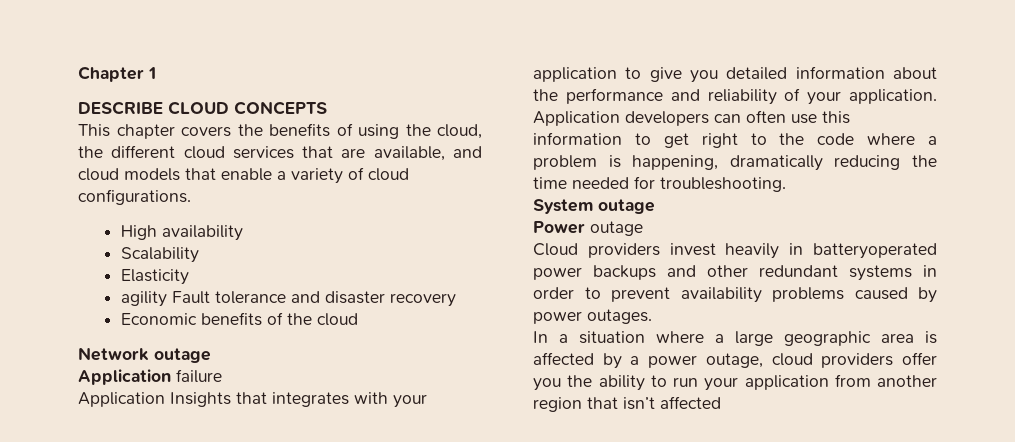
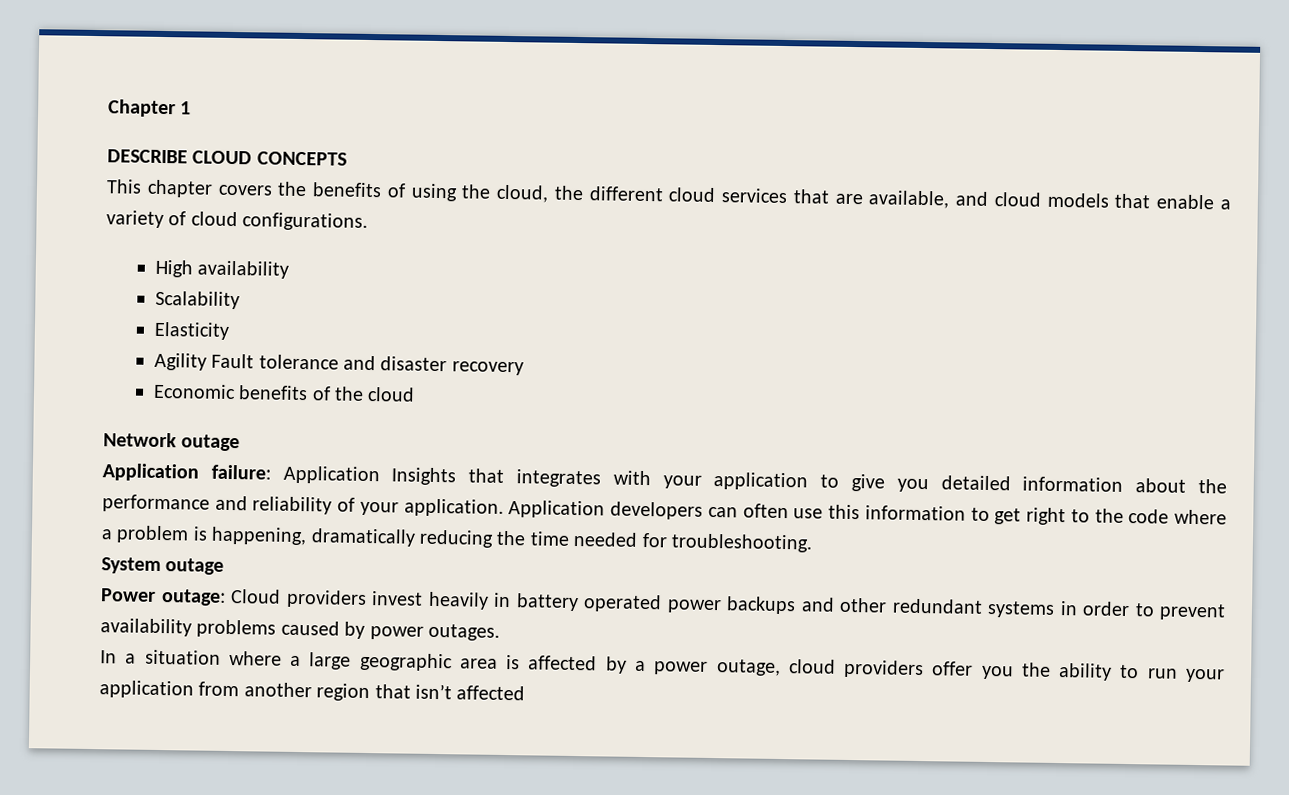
- agility Fault tolerance and disaster recovery
+ Agility Fault tolerance and disaster recovery
- Application failure
- Application Insights that integrates with your application to give you detailed information about the performance and reliability of your application.
+ Application failure: Application Insights that integrates with your application to give you detailed information about the performance and reliability of your application.
- Power outage
- Cloud providers invest heavily in batteryoperated power backups and other redundant systems in order to prevent availability problems caused by power outages.
+ Power outage: Cloud providers invest heavily in battery operated power backups and other redundant systems in order to prevent availability problems caused by power outages.

